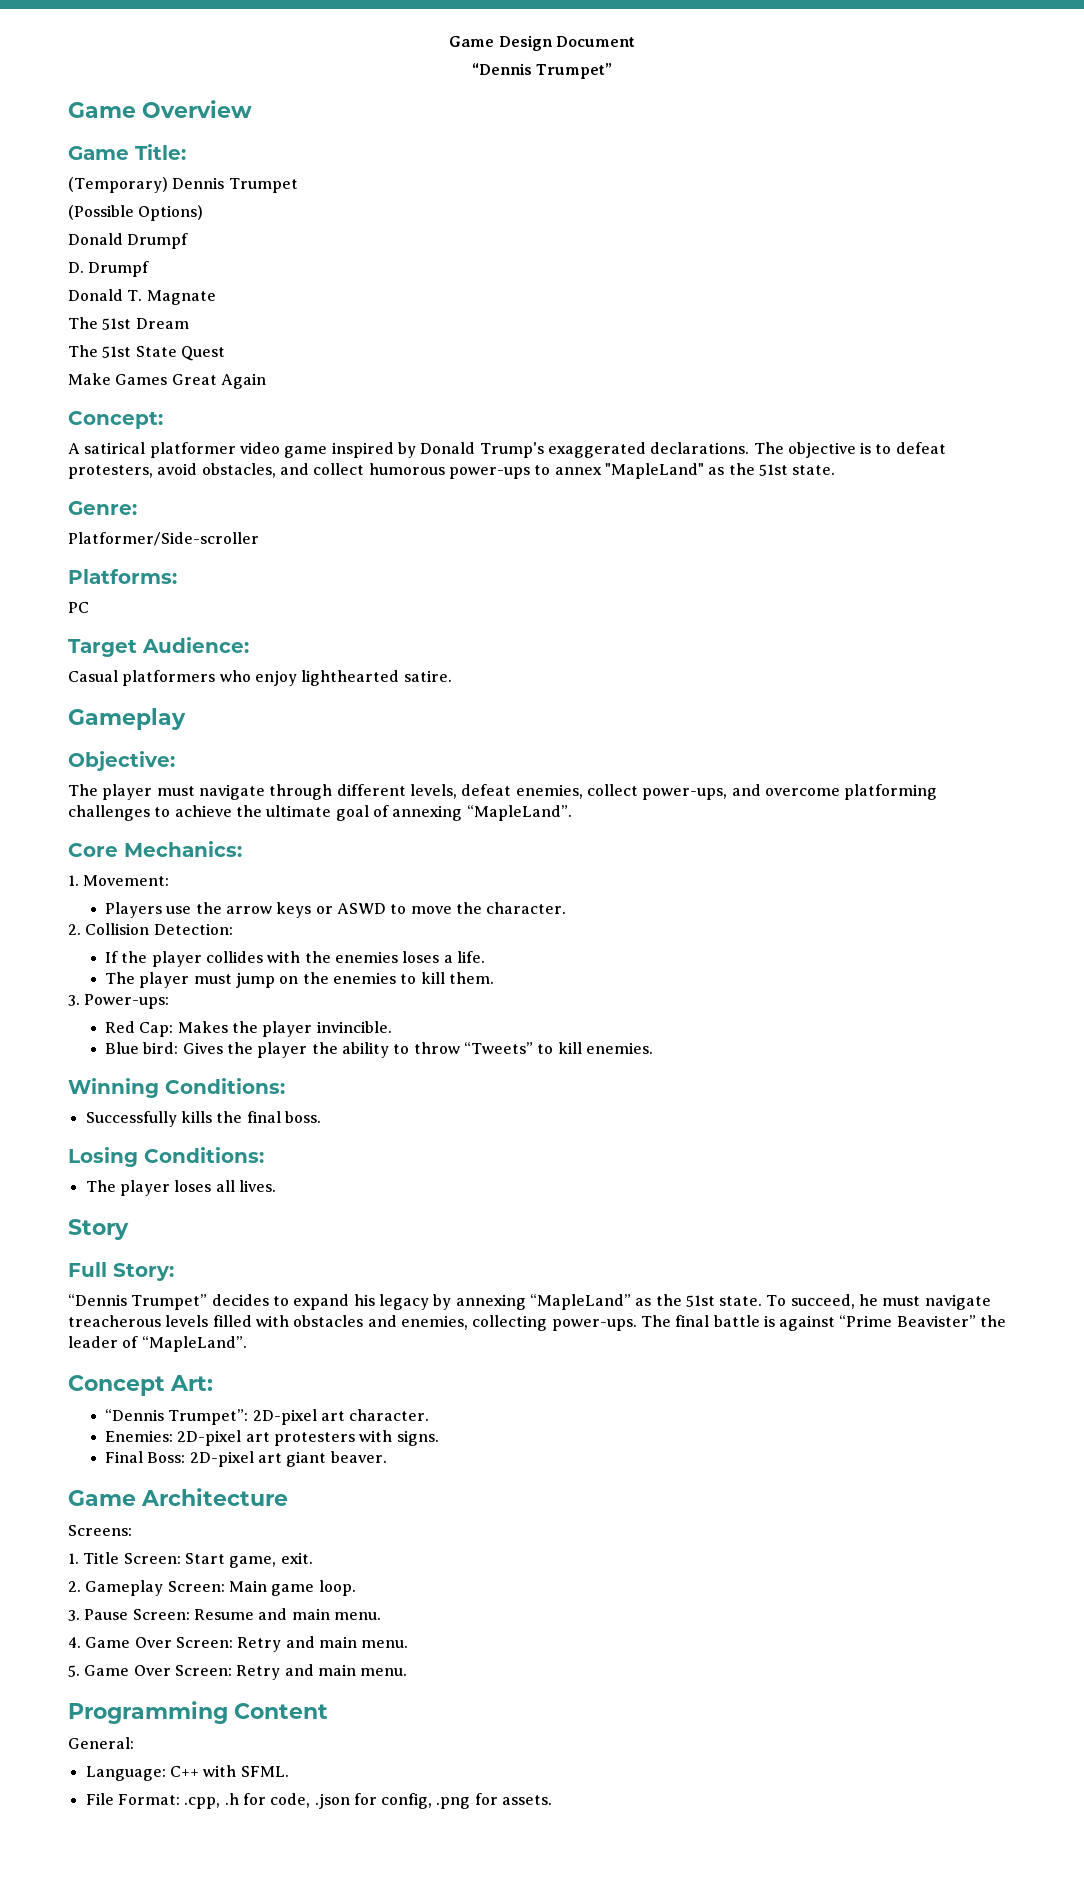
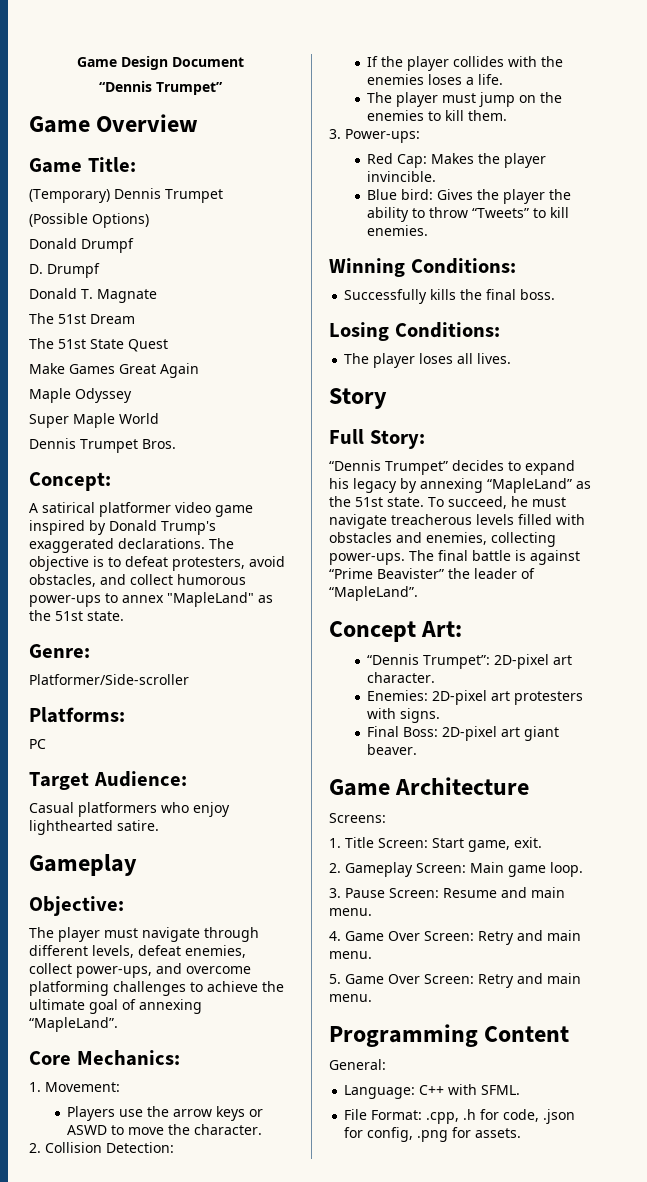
+ Maple Odyssey
+ Super Maple World
+ Dennis Trumpet Bros.

